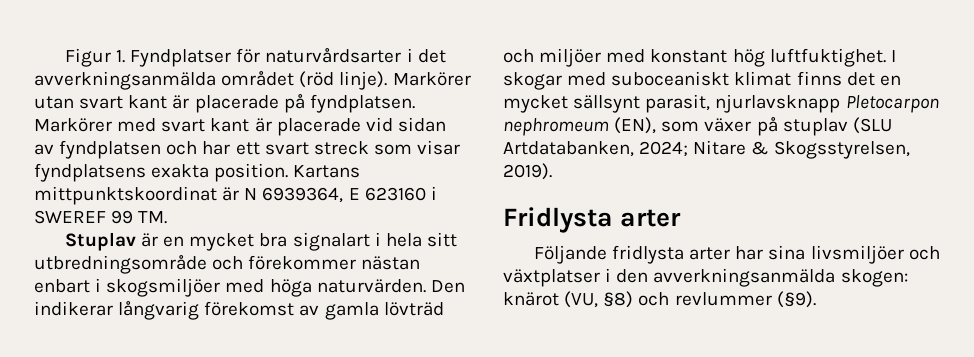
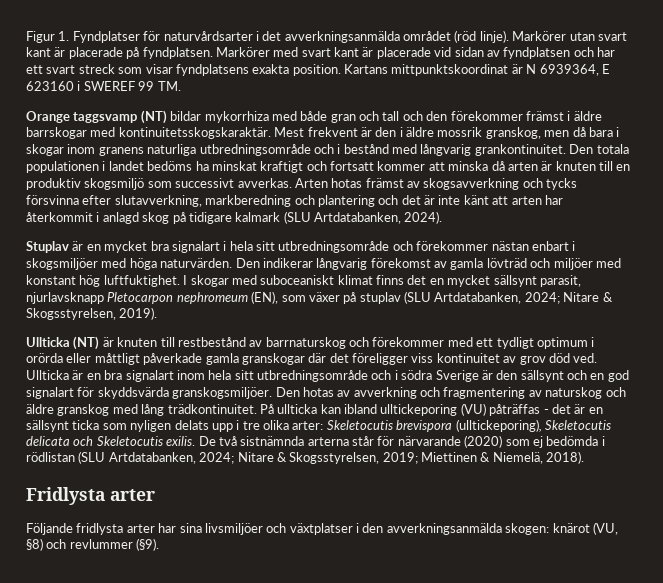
+ Orange taggsvamp (NT) bildar mykorrhiza med både gran och tall och den förekommer främst i äldre barrskogar med kontinuitetsskogskaraktär. Mest frekvent är den i äldre mossrik granskog, men då bara i skogar inom granens naturliga utbredningsområde och i bestånd med långvarig grankontinuitet. Den totala populationen i landet bedöms ha minskat kraftigt och fortsatt kommer att minska då arten är knuten till en produktiv skogsmiljö som successivt avverkas. Arten hotas främst av skogsavverkning och tycks försvinna efter slutavverkning, markberedning och plantering och det är inte känt att arten har återkommit i anlagd skog på tidigare kalmark (SLU Artdatabanken, 2024).
+ Ullticka (NT) är knuten till restbestånd av barrnaturskog och förekommer med ett tydligt optimum i orörda eller måttligt påverkade gamla granskogar där det föreligger viss kontinuitet av grov död ved. Ullticka är en bra signalart inom hela sitt utbredningsområde och i södra Sverige är den sällsynt och en god signalart för skyddsvärda granskogsmiljöer. Den hotas av avverkning och fragmentering av naturskog och äldre granskog med lång trädkontinuitet. På ullticka kan ibland ulltickeporing (VU) påträffas - det är en sällsynt ticka som nyligen delats upp i tre olika arter: Skeletocutis brevispora (ulltickeporing), Skeletocutis delicata och Skeletocutis exilis. De två sistnämnda arterna står för närvarande (2020) som ej bedömda i rödlistan (SLU Artdatabanken, 2024; Nitare & Skogsstyrelsen, 2019; Miettinen & Niemelä, 2018).

